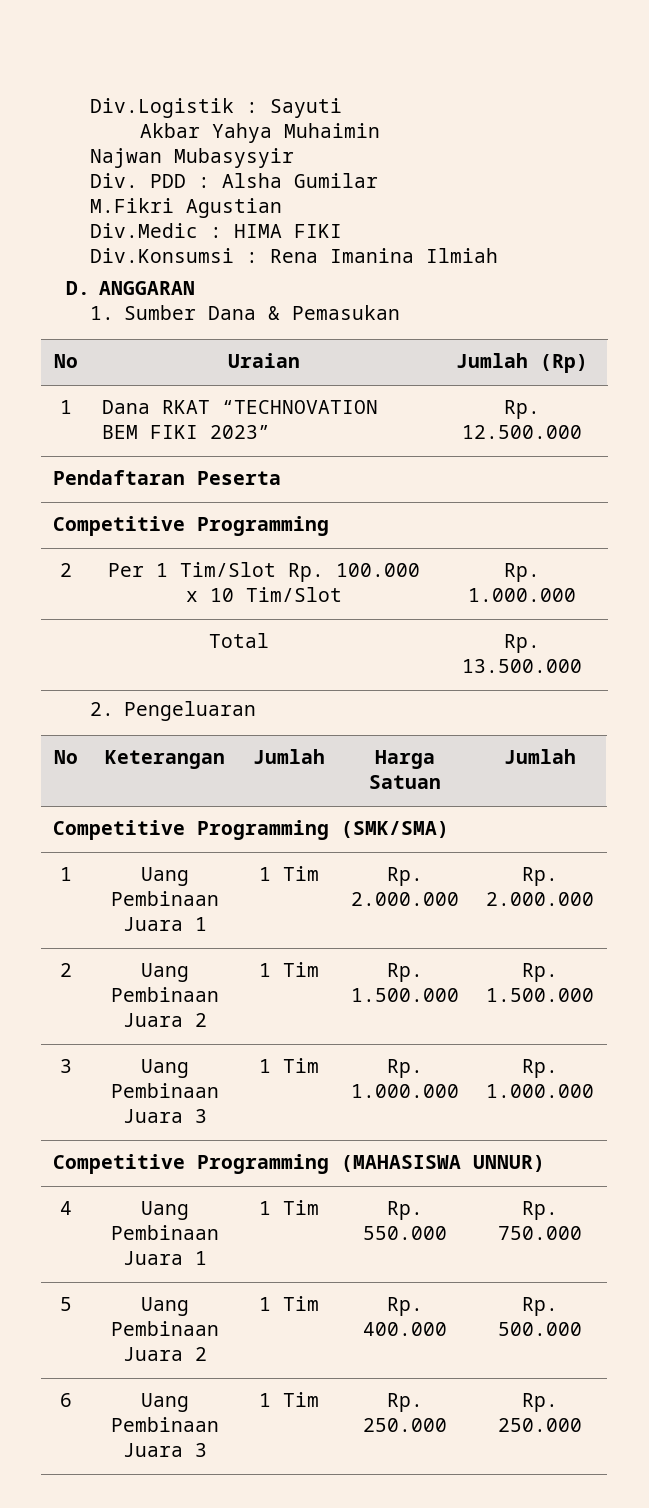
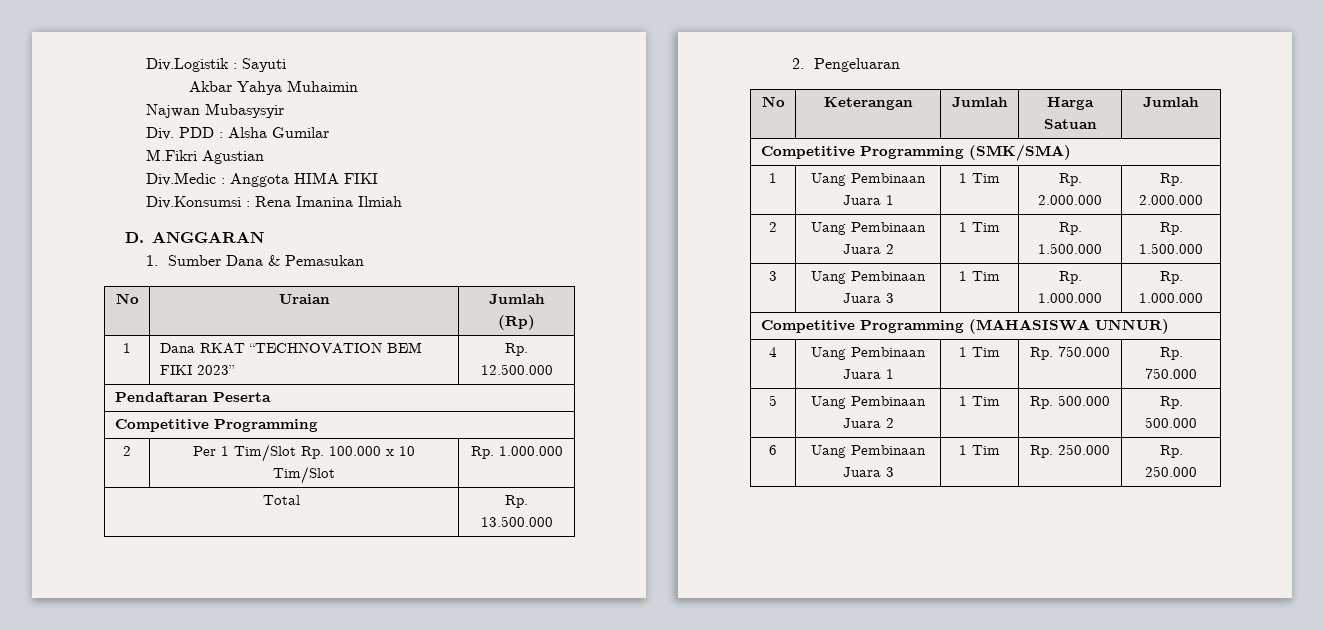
- Div.Medic : HIMA FIKI
+ Div.Medic : Anggota HIMA FIKI
- 4 | Uang Pembinaan Juara 1 | 1 Tim | Rp. 550.000 | Rp. 750.000
+ 4 | Uang Pembinaan Juara 1 | 1 Tim | Rp. 750.000 | Rp. 750.000
- 5 | Uang Pembinaan Juara 2 | 1 Tim | Rp. 400.000 | Rp. 500.000
+ 5 | Uang Pembinaan Juara 2 | 1 Tim | Rp. 500.000 | Rp. 500.000

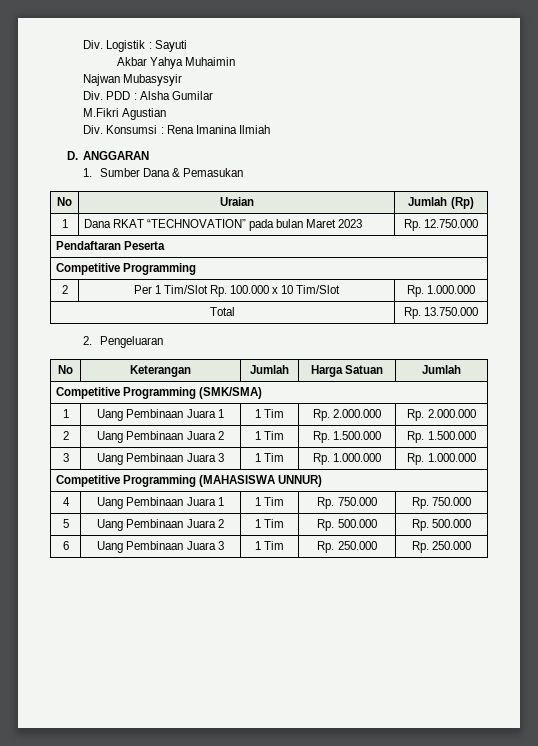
- Div.Logistik : Sayuti
+ Div. Logistik : Sayuti
- Div.Medic : Anggota HIMA FIKI
- Div.Konsumsi : Rena Imanina Ilmiah
+ Div. Konsumsi : Rena Imanina Ilmiah
- 1 | Dana RKAT “TECHNOVATION BEM FIKI 2023” | Rp. 12.500.000
+ 1 | Dana RKAT “TECHNOVATION” pada bulan Maret 2023 | Rp. 12.750.000
- Total | Rp. 13.500.000
+ Total | Rp. 13.750.000

